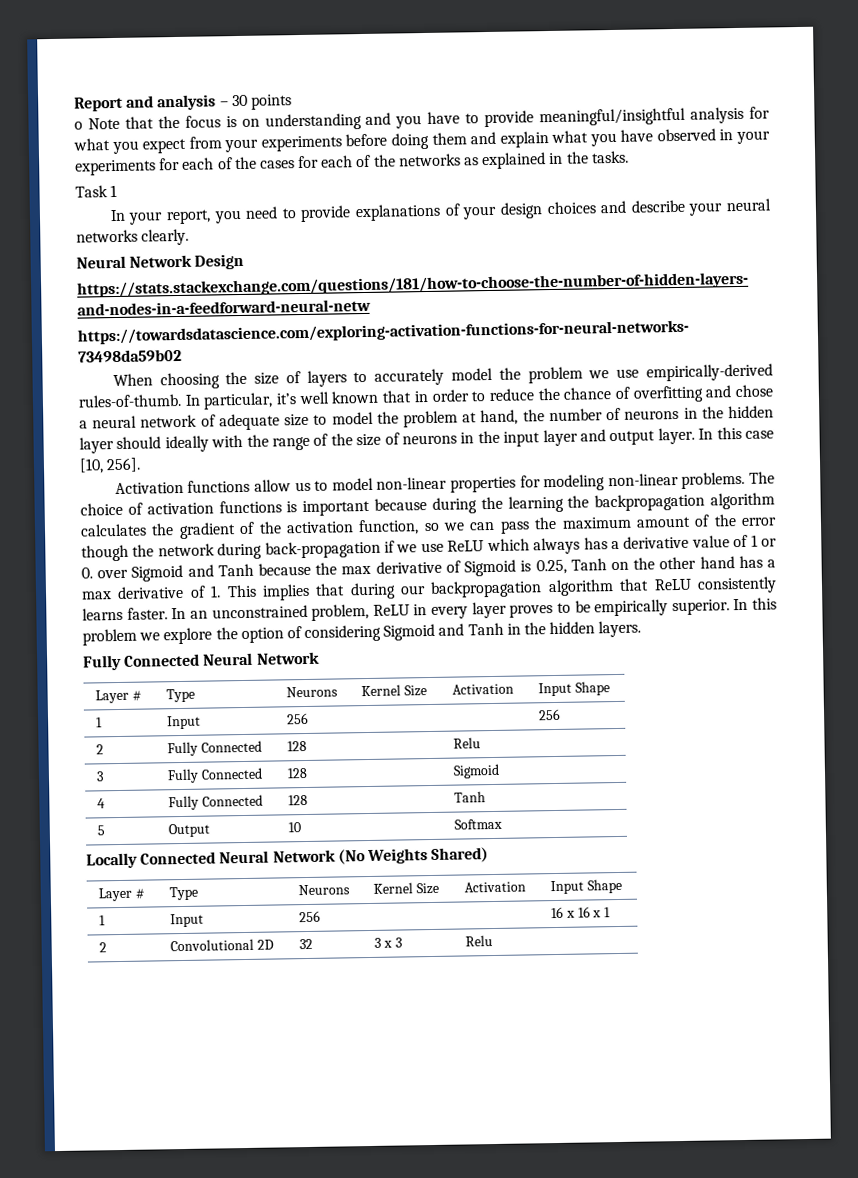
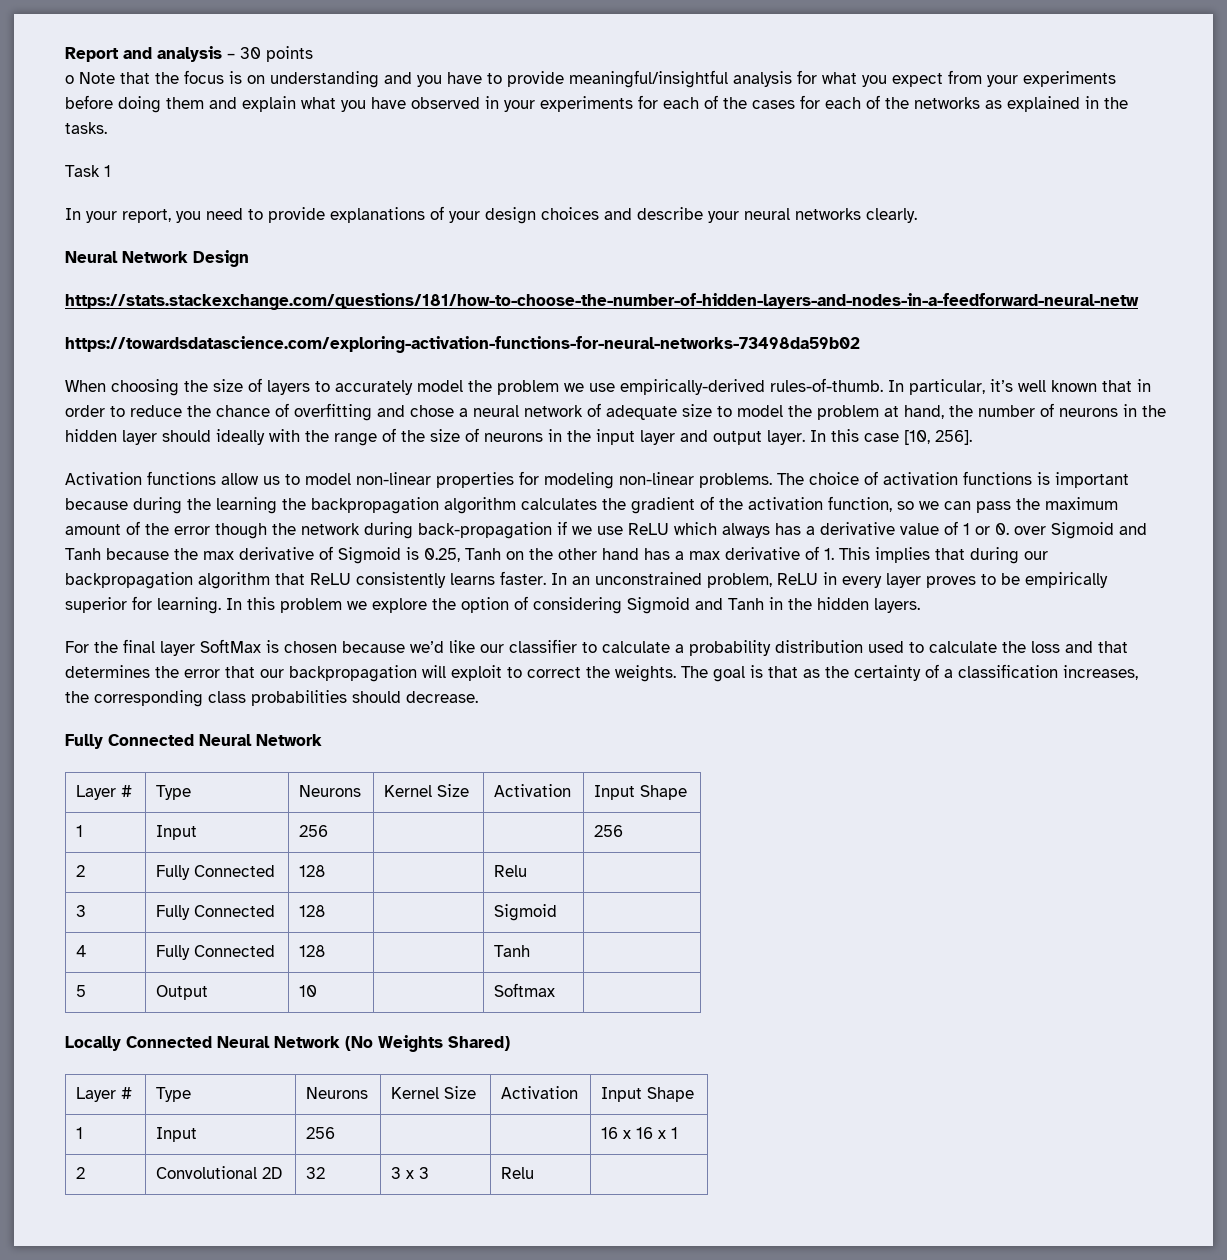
- In an unconstrained problem, ReLU in every layer proves to be empirically superior.
+ In an unconstrained problem, ReLU in every layer proves to be empirically superior for learning.
+ For the final layer SoftMax is chosen because we’d like our classifier to calculate a probability distribution used to calculate the loss and that determines the error that our backpropagation will exploit to correct the weights. The goal is that as the certainty of a classification increases, the corresponding class probabilities should decrease.

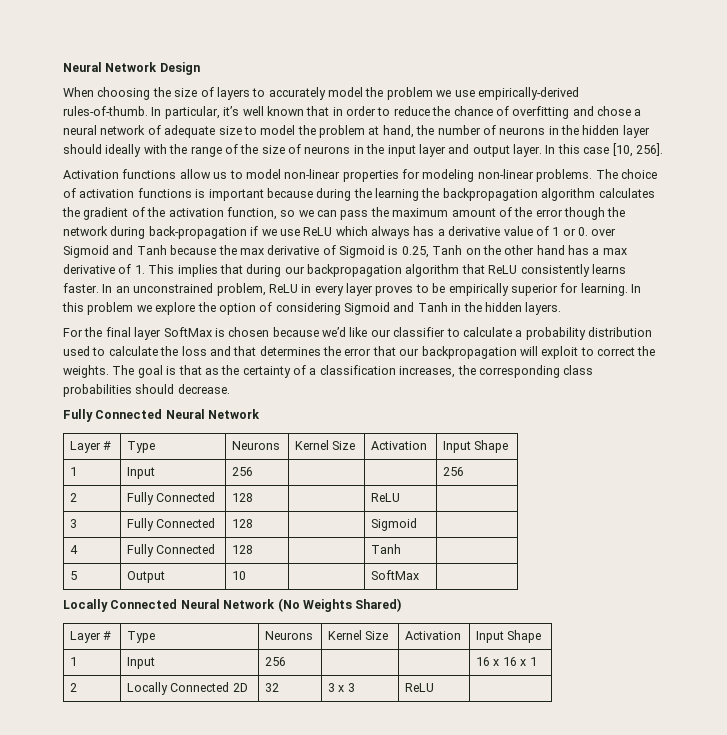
- Report and analysis – 30 points
- o Note that the focus is on understanding and you have to provide meaningful/insightful analysis for what you expect from your experiments before doing them and explain what you have observed in your experiments for each of the cases for each of the networks as explained in the tasks.
- Task 1
- In your report, you need to provide explanations of your design choices and describe your neural networks clearly.
- https://stats.stackexchange.com/questions/181/how-to-choose-the-number-of-hidden-layers-and-nodes-in-a-feedforward-neural-netw
- https://towardsdatascience.com/exploring-activation-functions-for-neural-networks-73498da59b02
- 2 | Fully Connected | 128 | | Relu |
+ 2 | Fully Connected | 128 | | ReLU |
- 5 | Output | 10 | | Softmax |
+ 5 | Output | 10 | | SoftMax |
- 2 | Convolutional 2D | 32 | 3 x 3 | Relu |
+ 2 | Locally Connected 2D | 32 | 3 x 3 | ReLU |

